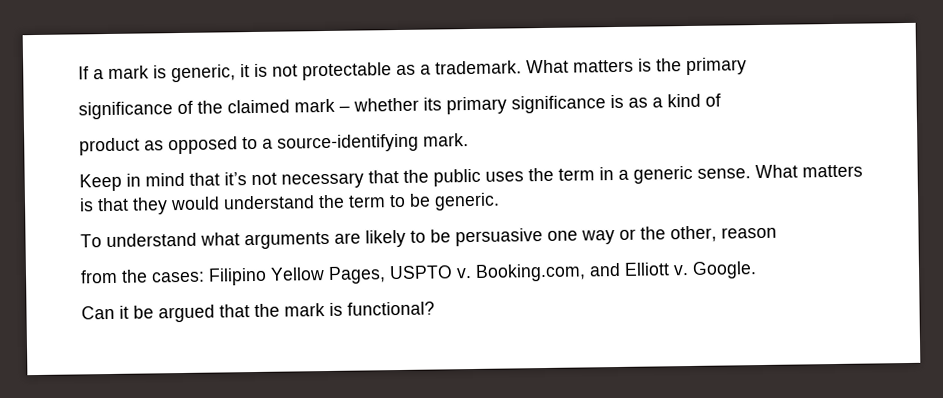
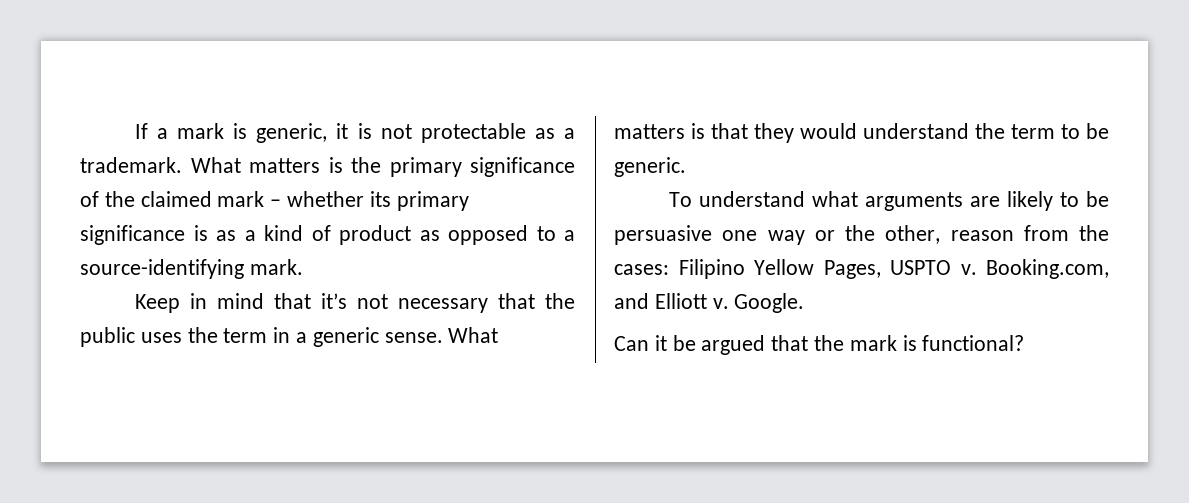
- What matters is the primary
- significance of the claimed mark – whether its primary significance is as a kind of
- product as opposed to a source-identifying mark.
+ What matters is the primary significance of the claimed mark – whether its primary significance is as a kind of product as opposed to a source-identifying mark.
- To understand what arguments are likely to be persuasive one way or the other, reason
- from the cases: Filipino Yellow Pages, USPTO v.
+ To understand what arguments are likely to be persuasive one way or the other, reason from the cases: Filipino Yellow Pages, USPTO v.

